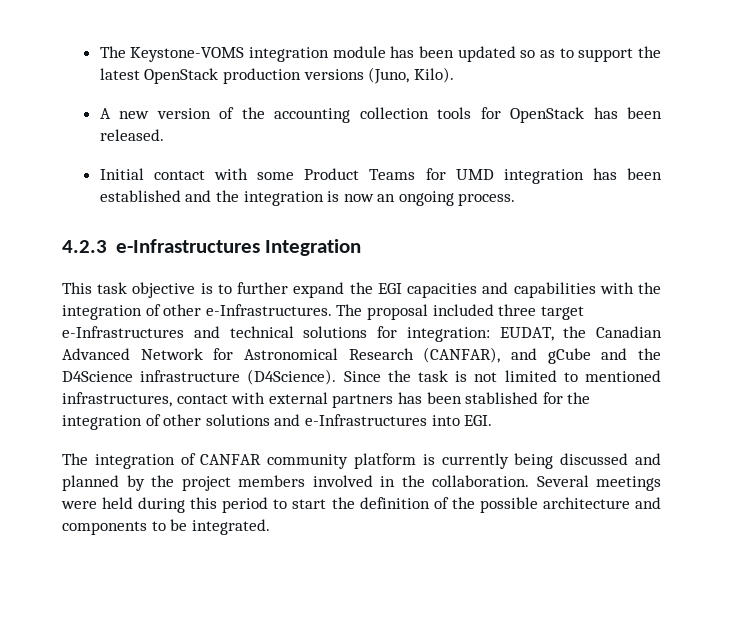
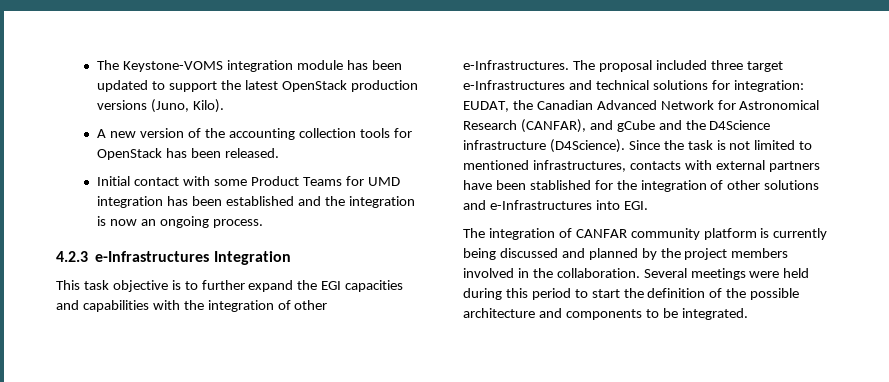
- The Keystone-VOMS integration module has been updated so as to support the latest OpenStack production versions (Juno, Kilo).
+ The Keystone-VOMS integration module has been updated to support the latest OpenStack production versions (Juno, Kilo).
- Since the task is not limited to mentioned infrastructures, contact with external partners has been stablished for the integration of other solutions and e-Infrastructures into EGI.
+ Since the task is not limited to mentioned infrastructures, contacts with external partners have been stablished for the integration of other solutions and e-Infrastructures into EGI.

